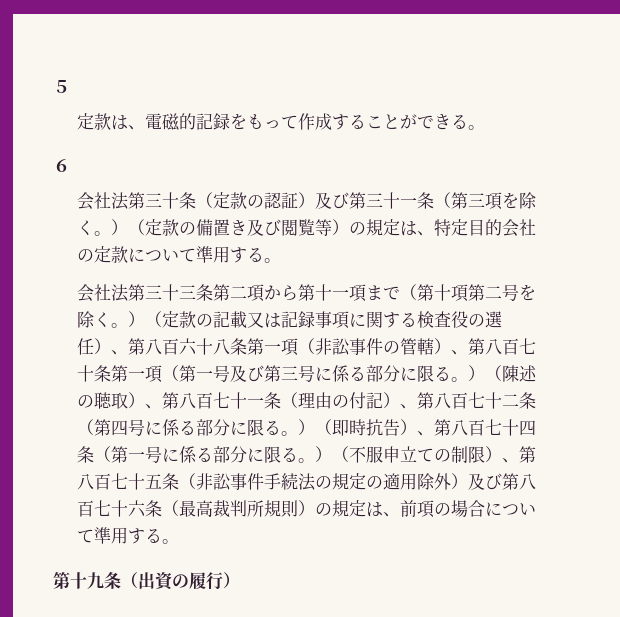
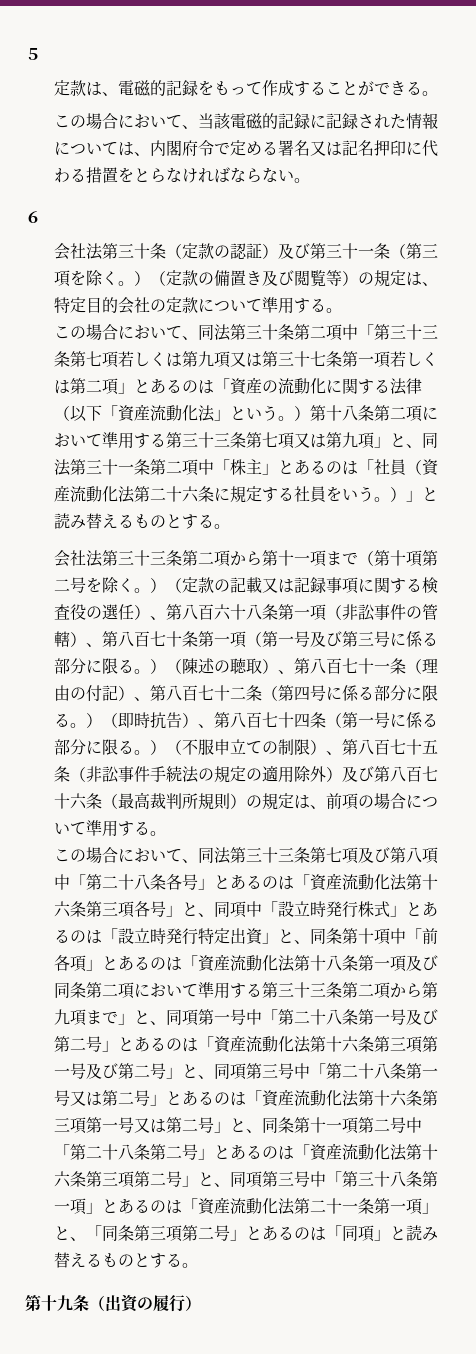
+ この場合において、当該電磁的記録に記録された情報については、内閣府令で定める署名又は記名押印に代わる措置をとらなければならない。
+ この場合において、同法第三十条第二項中「第三十三条第七項若しくは第九項又は第三十七条第一項若しくは第二項」とあるのは「資産の流動化に関する法律（以下「資産流動化法」という。）第十八条第二項において準用する第三十三条第七項又は第九項」と、同法第三十一条第二項中「株主」とあるのは「社員（資産流動化法第二十六条に規定する社員をいう。）」と読み替えるものとする。
+ この場合において、同法第三十三条第七項及び第八項中「第二十八条各号」とあるのは「資産流動化法第十六条第三項各号」と、同項中「設立時発行株式」とあるのは「設立時発行特定出資」と、同条第十項中「前各項」とあるのは「資産流動化法第十八条第一項及び同条第二項において準用する第三十三条第二項から第九項まで」と、同項第一号中「第二十八条第一号及び第二号」とあるのは「資産流動化法第十六条第三項第一号及び第二号」と、同項第三号中「第二十八条第一号又は第二号」とあるのは「資産流動化法第十六条第三項第一号又は第二号」と、同条第十一項第二号中「第二十八条第二号」とあるのは「資産流動化法第十六条第三項第二号」と、同項第三号中「第三十八条第一項」とあるのは「資産流動化法第二十一条第一項」と、「同条第三項第二号」とあるのは「同項」と読み替えるものとする。

